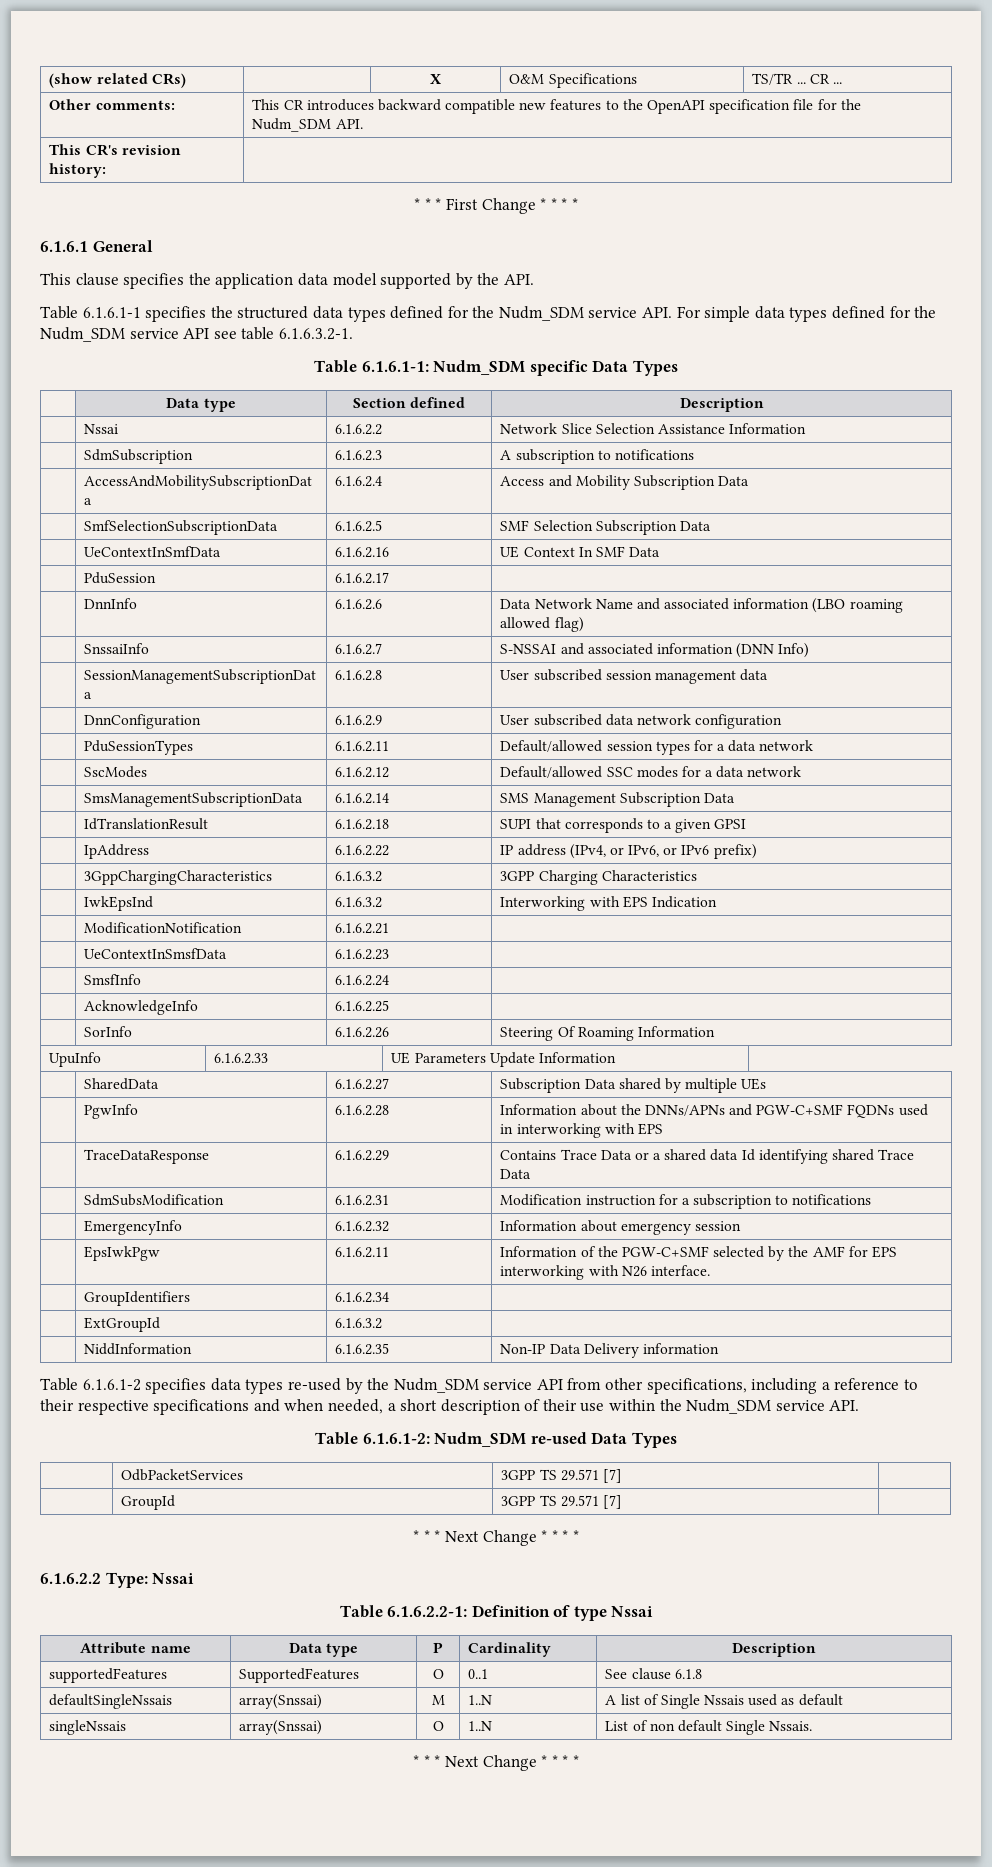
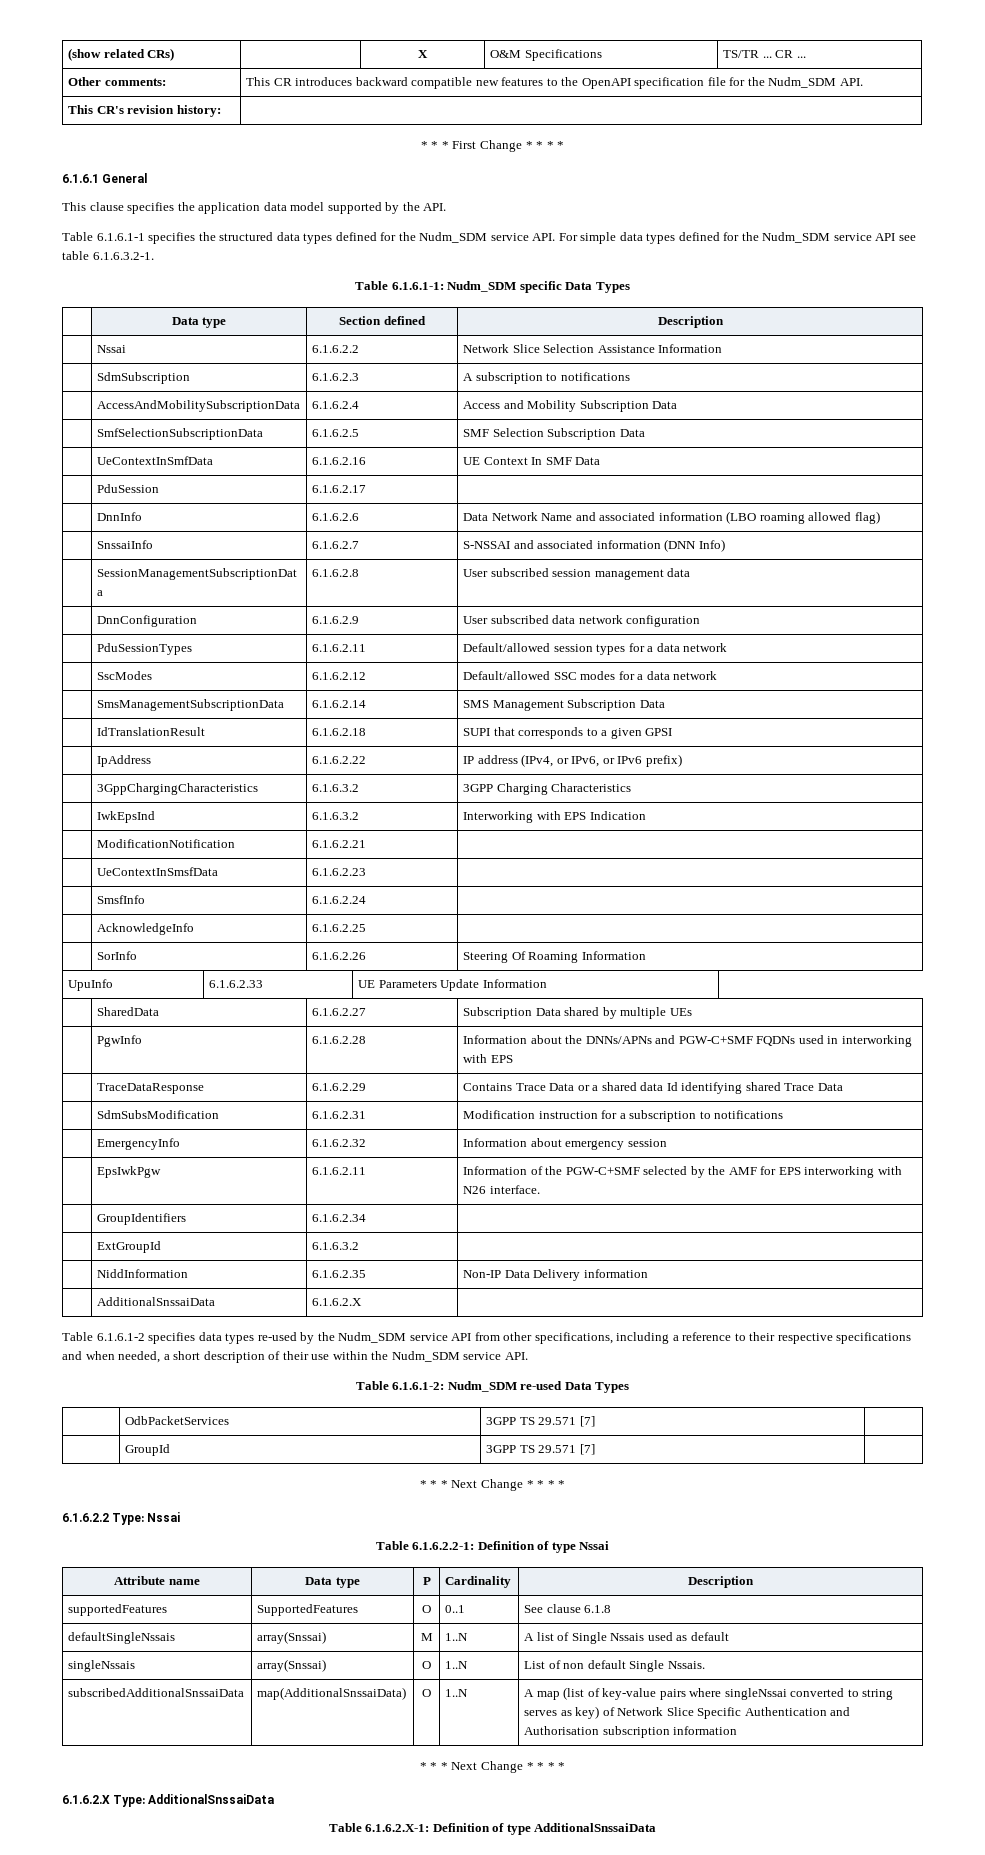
+ | AdditionalSnssaiData | 6.1.6.2.X |
  singleNssais | array(Snssai) | O | 1..N | List of non default Single Nssais.
+ subscribedAdditionalSnssaiData | map(AdditionalSnssaiData) | O | 1..N | A map (list of key-value pairs where singleNssai converted to string serves as key) of Network Slice Specific Authentication and Authorisation subscription information
  * * * Next Change * * * *
+ 6.1.6.2.X Type: AdditionalSnssaiData
+ Table 6.1.6.2.X-1: Definition of type AdditionalSnssaiData

